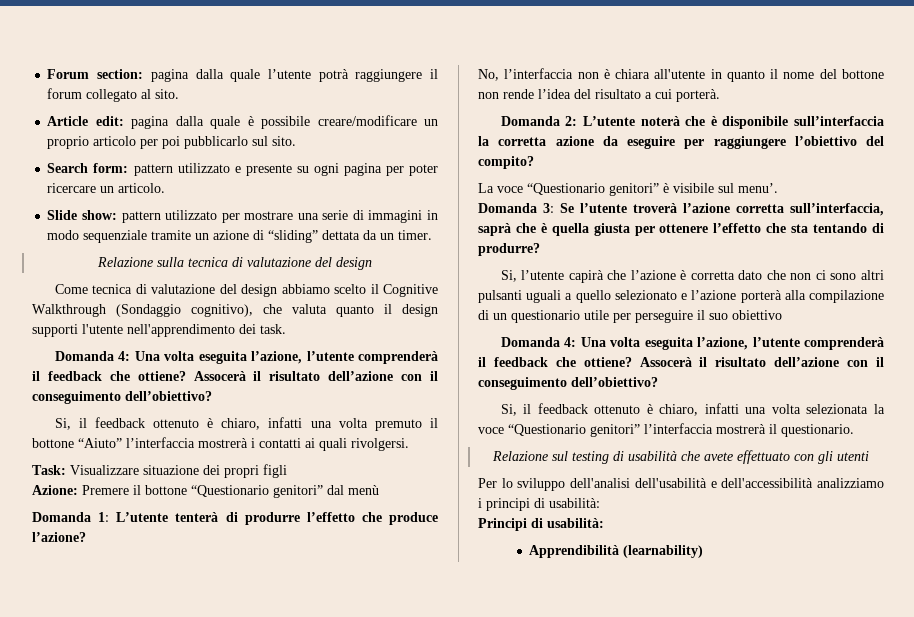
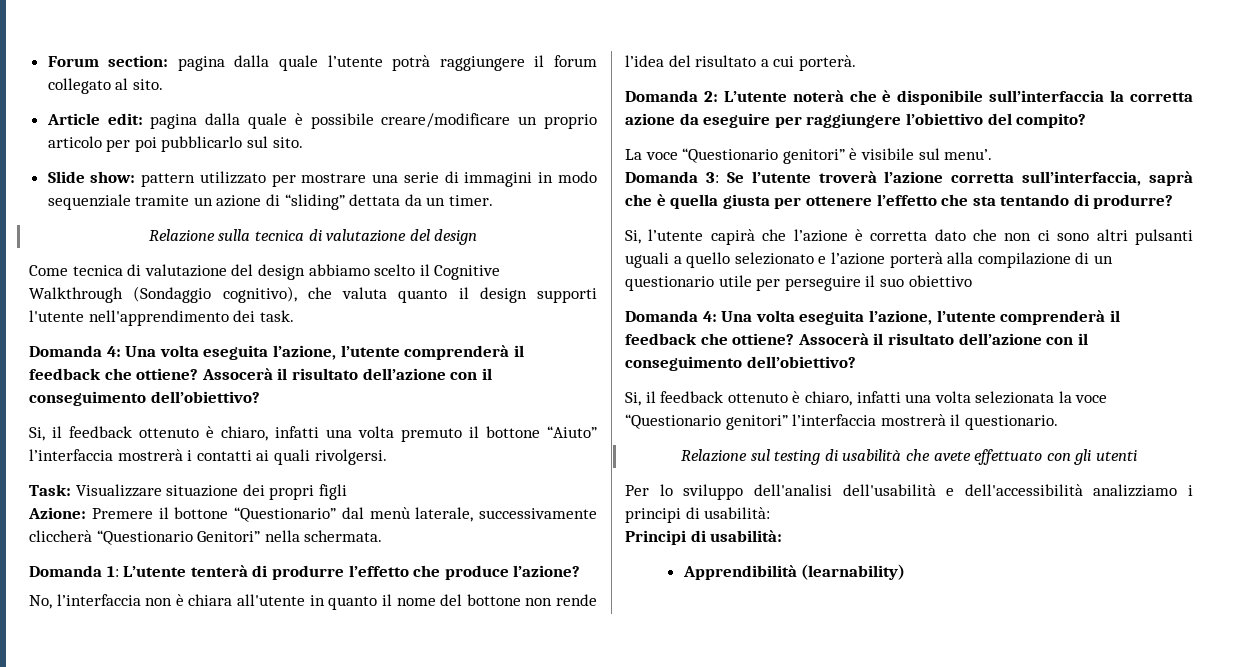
- Search form: pattern utilizzato e presente su ogni pagina per poter ricercare un articolo.
- Azione: Premere il bottone “Questionario genitori” dal menù
+ Azione: Premere il bottone “Questionario” dal menù laterale, successivamente cliccherà “Questionario Genitori” nella schermata.

